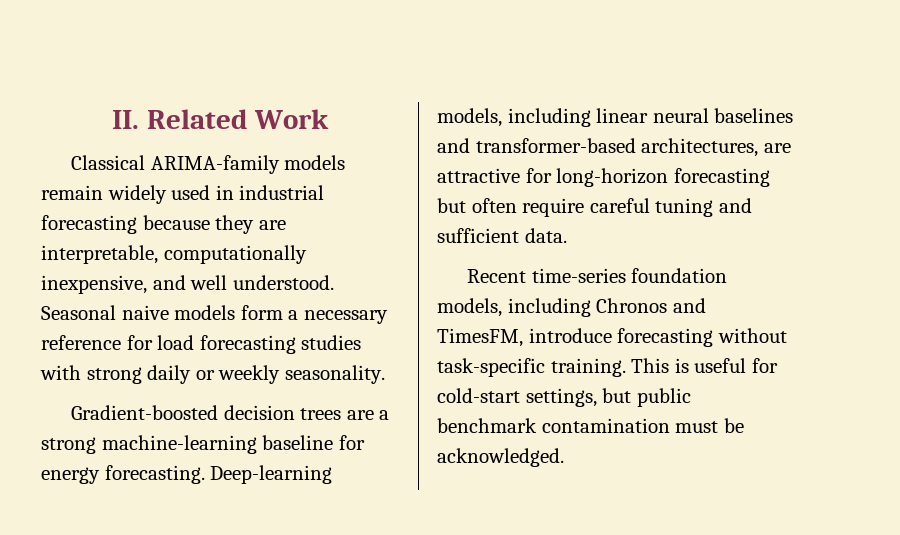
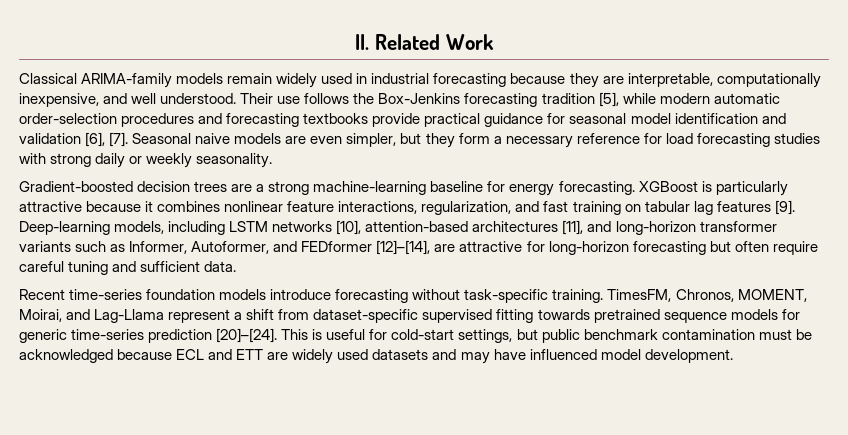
- Seasonal naive models form a necessary reference for load forecasting studies with strong daily or weekly seasonality.
+ Their use follows the Box-Jenkins forecasting tradition [5], while modern automatic order-selection procedures and forecasting textbooks provide practical guidance for seasonal model identification and validation [6], [7]. Seasonal naive models are even simpler, but they form a necessary reference for load forecasting studies with strong daily or weekly seasonality.
- Deep-learning models, including linear neural baselines and transformer-based architectures, are attractive for long-horizon forecasting but often require careful tuning and sufficient data.
+ XGBoost is particularly attractive because it combines nonlinear feature interactions, regularization, and fast training on tabular lag features [9]. Deep-learning models, including LSTM networks [10], attention-based architectures [11], and long-horizon transformer variants such as Informer, Autoformer, and FEDformer [12]–[14], are attractive for long-horizon forecasting but often require careful tuning and sufficient data.
- Recent time-series foundation models, including Chronos and TimesFM, introduce forecasting without task-specific training.
+ Recent time-series foundation models introduce forecasting without task-specific training.
+ TimesFM, Chronos, MOMENT, Moirai, and Lag-Llama represent a shift from dataset-specific supervised fitting towards pretrained sequence models for generic time-series prediction [20]–[24].
- This is useful for cold-start settings, but public benchmark contamination must be acknowledged.
+ This is useful for cold-start settings, but public benchmark contamination must be acknowledged because ECL and ETT are widely used datasets and may have influenced model development.

